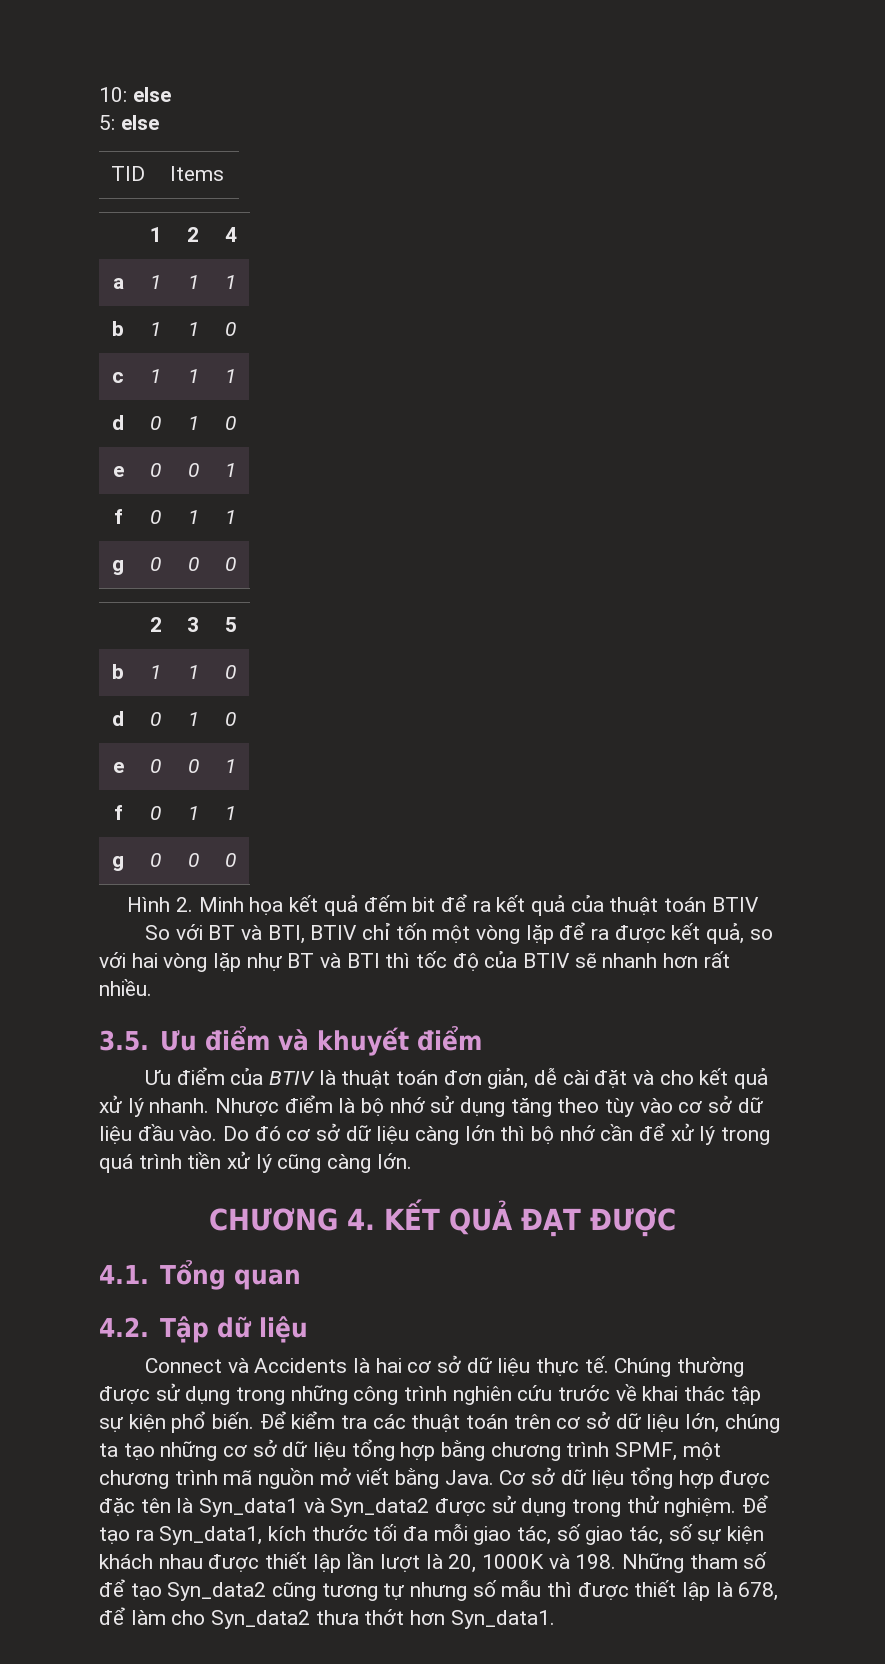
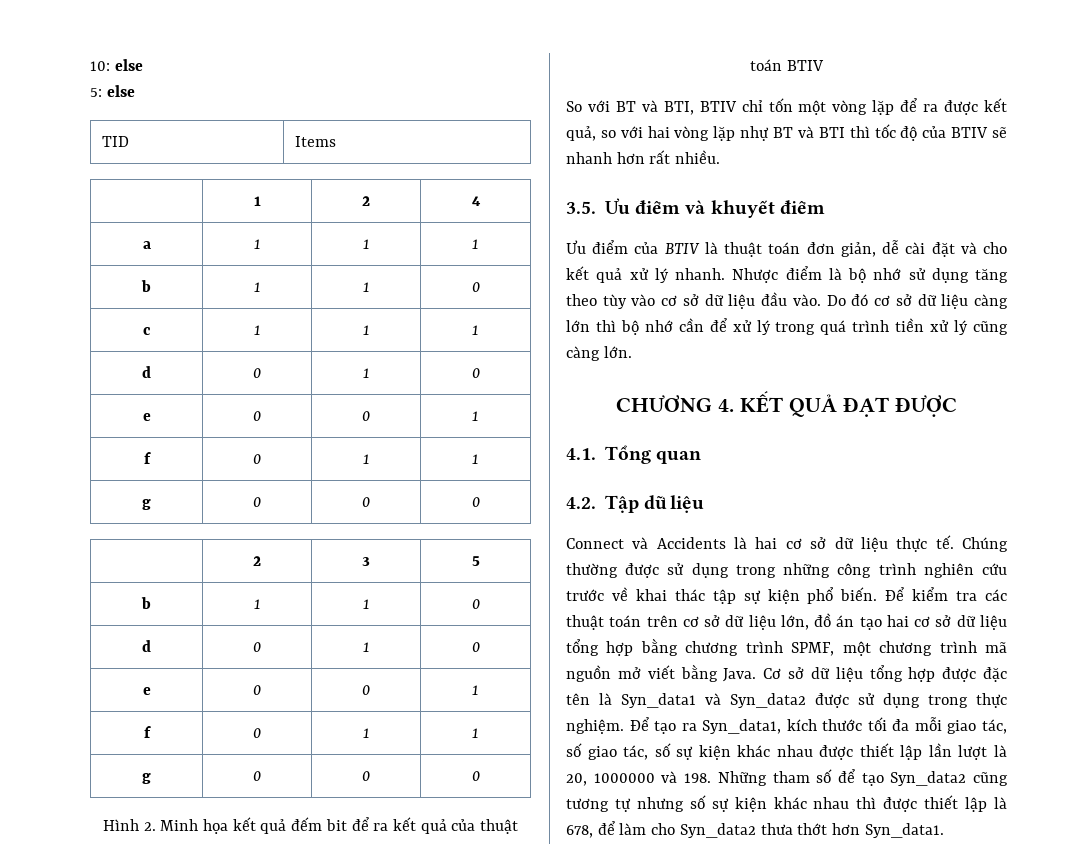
- Để kiểm tra các thuật toán trên cơ sở dữ liệu lớn, chúng ta tạo những cơ sở dữ liệu tổng hợp bằng chương trình SPMF, một chương trình mã nguồn mở viết bằng Java.
+ Để kiểm tra các thuật toán trên cơ sở dữ liệu lớn, đồ án tạo hai cơ sở dữ liệu tổng hợp bằng chương trình SPMF, một chương trình mã nguồn mở viết bằng Java.
- Cơ sở dữ liệu tổng hợp được đặc tên là Syn_data1 và Syn_data2 được sử dụng trong thử nghiệm.
+ Cơ sở dữ liệu tổng hợp được đặc tên là Syn_data1 và Syn_data2 được sử dụng trong thực nghiệm.
- Để tạo ra Syn_data1, kích thước tối đa mỗi giao tác, số giao tác, số sự kiện khách nhau được thiết lập lần lượt là 20, 1000K và 198. Những tham số để tạo Syn_data2 cũng tương tự nhưng số mẫu thì được thiết lập là 678, để làm cho Syn_data2 thưa thớt hơn Syn_data1.
+ Để tạo ra Syn_data1, kích thước tối đa mỗi giao tác, số giao tác, số sự kiện khác nhau được thiết lập lần lượt là 20, 1000000 và 198. Những tham số để tạo Syn_data2 cũng tương tự nhưng số sự kiện khác nhau thì được thiết lập là 678, để làm cho Syn_data2 thưa thớt hơn Syn_data1.

